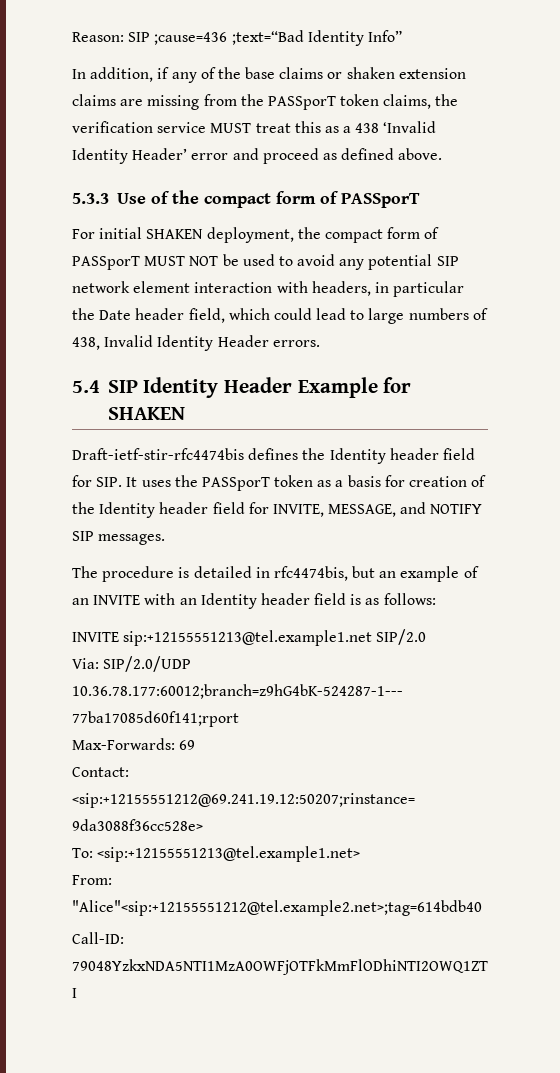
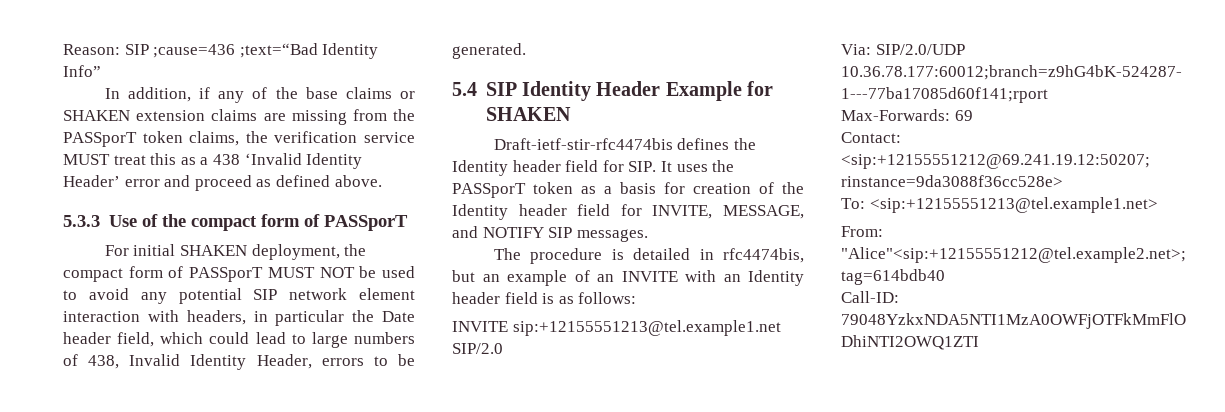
- In addition, if any of the base claims or shaken extension claims are missing from the PASSporT token claims, the verification service MUST treat this as a 438 ‘Invalid Identity Header’ error and proceed as defined above.
+ In addition, if any of the base claims or SHAKEN extension claims are missing from the PASSporT token claims, the verification service MUST treat this as a 438 ‘Invalid Identity Header’ error and proceed as defined above.
- For initial SHAKEN deployment, the compact form of PASSporT MUST NOT be used to avoid any potential SIP network element interaction with headers, in particular the Date header field, which could lead to large numbers of 438, Invalid Identity Header errors.
+ For initial SHAKEN deployment, the compact form of PASSporT MUST NOT be used to avoid any potential SIP network element interaction with headers, in particular the Date header field, which could lead to large numbers of 438, Invalid Identity Header, errors to be generated.

